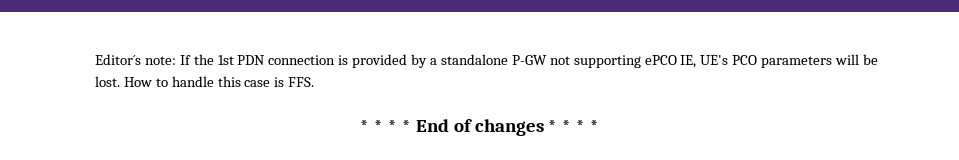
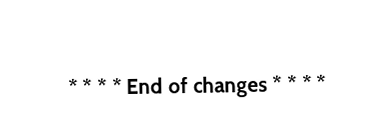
- Editor´s note: If the 1st PDN connection is provided by a standalone P-GW not supporting ePCO IE, UE's PCO parameters will be lost. How to handle this case is FFS.

